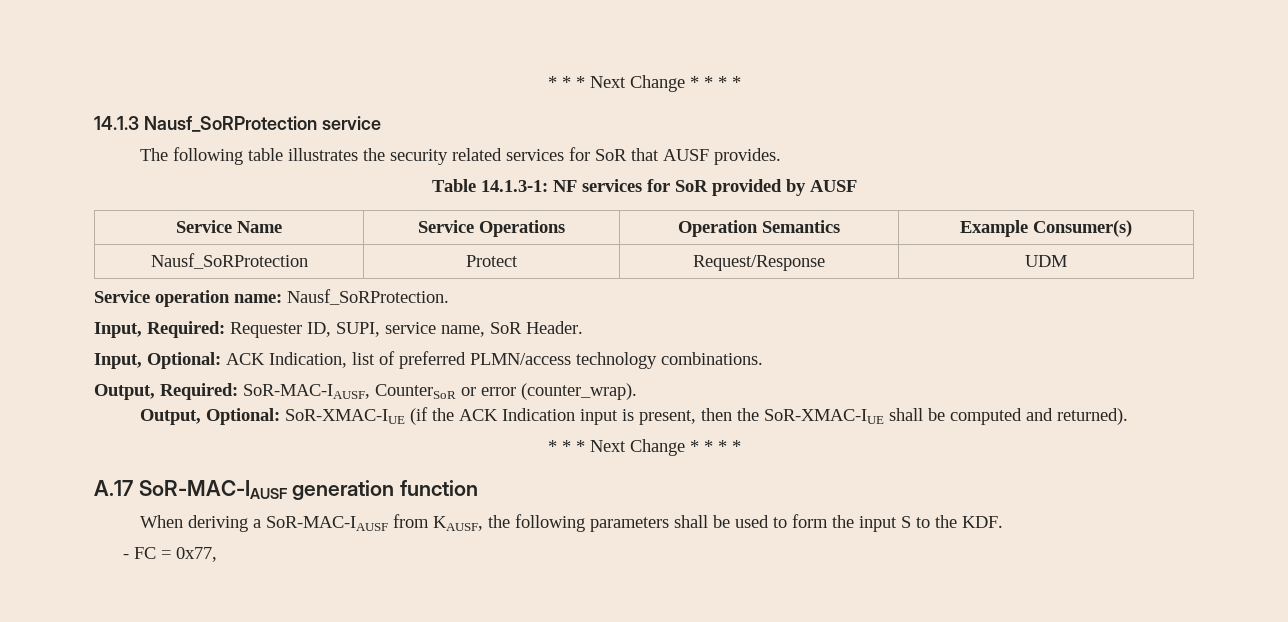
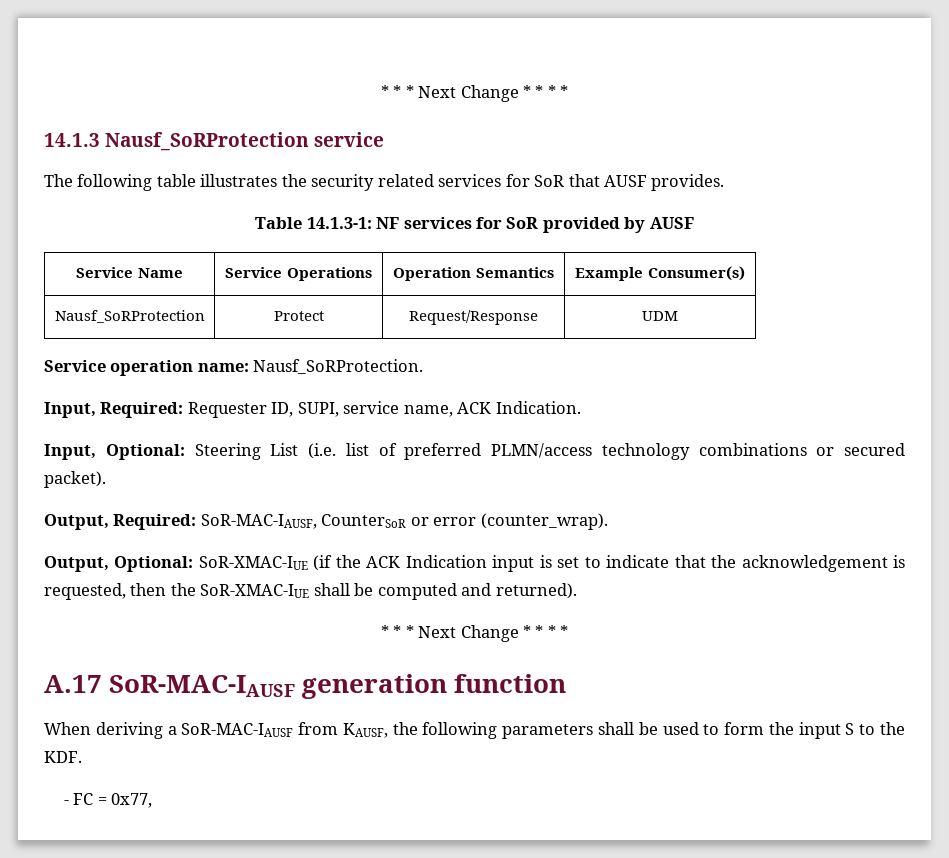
- Input, Required: Requester ID, SUPI, service name, SoR Header.
+ Input, Required: Requester ID, SUPI, service name, ACK Indication.
- Input, Optional: ACK Indication, list of preferred PLMN/access technology combinations.
+ Input, Optional: Steering List (i.e. list of preferred PLMN/access technology combinations or secured packet).
- Output, Optional: SoR-XMAC-IUE (if the ACK Indication input is present, then the SoR-XMAC-IUE shall be computed and returned).
+ Output, Optional: SoR-XMAC-IUE (if the ACK Indication input is set to indicate that the acknowledgement is requested, then the SoR-XMAC-IUE shall be computed and returned).

